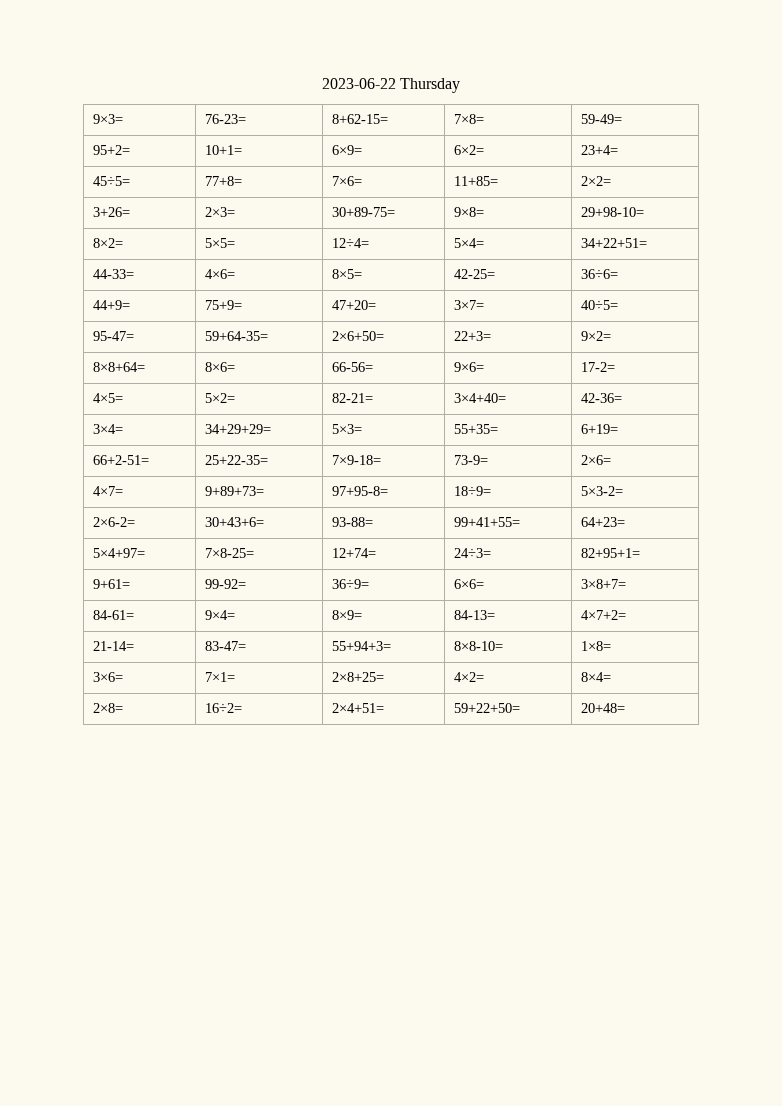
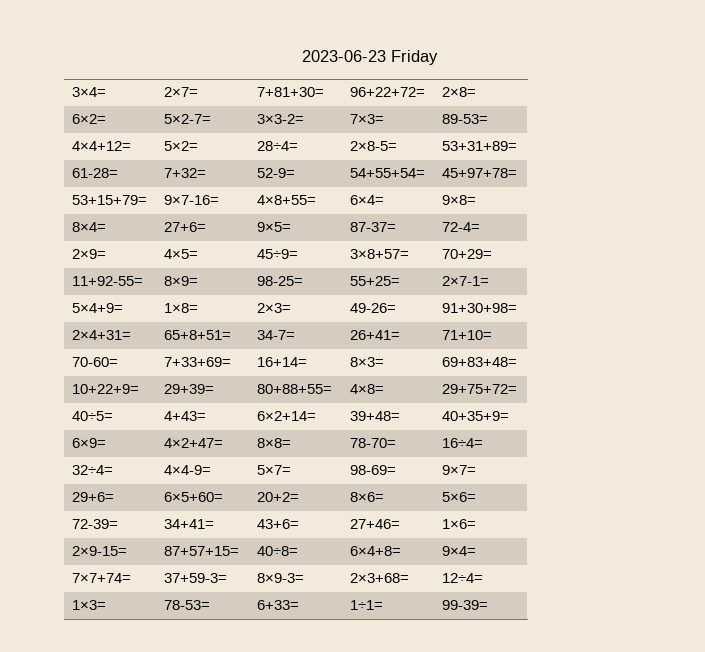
- 2023-06-22 Thursday
- 9×3= | 76-23= | 8+62-15= | 7×8= | 59-49=
- 95+2= | 10+1= | 6×9= | 6×2= | 23+4=
- 45÷5= | 77+8= | 7×6= | 11+85= | 2×2=
- 3+26= | 2×3= | 30+89-75= | 9×8= | 29+98-10=
- 8×2= | 5×5= | 12÷4= | 5×4= | 34+22+51=
- 44-33= | 4×6= | 8×5= | 42-25= | 36÷6=
- 44+9= | 75+9= | 47+20= | 3×7= | 40÷5=
- 95-47= | 59+64-35= | 2×6+50= | 22+3= | 9×2=
- 8×8+64= | 8×6= | 66-56= | 9×6= | 17-2=
- 4×5= | 5×2= | 82-21= | 3×4+40= | 42-36=
- 3×4= | 34+29+29= | 5×3= | 55+35= | 6+19=
- 66+2-51= | 25+22-35= | 7×9-18= | 73-9= | 2×6=
- 4×7= | 9+89+73= | 97+95-8= | 18÷9= | 5×3-2=
- 2×6-2= | 30+43+6= | 93-88= | 99+41+55= | 64+23=
- 5×4+97= | 7×8-25= | 12+74= | 24÷3= | 82+95+1=
- 9+61= | 99-92= | 36÷9= | 6×6= | 3×8+7=
- 84-61= | 9×4= | 8×9= | 84-13= | 4×7+2=
- 21-14= | 83-47= | 55+94+3= | 8×8-10= | 1×8=
- 3×6= | 7×1= | 2×8+25= | 4×2= | 8×4=
- 2×8= | 16÷2= | 2×4+51= | 59+22+50= | 20+48=
+ 2023-06-23 Friday
+ 3×4= | 2×7= | 7+81+30= | 96+22+72= | 2×8=
+ 6×2= | 5×2-7= | 3×3-2= | 7×3= | 89-53=
+ 4×4+12= | 5×2= | 28÷4= | 2×8-5= | 53+31+89=
+ 61-28= | 7+32= | 52-9= | 54+55+54= | 45+97+78=
+ 53+15+79= | 9×7-16= | 4×8+55= | 6×4= | 9×8=
+ 8×4= | 27+6= | 9×5= | 87-37= | 72-4=
+ 2×9= | 4×5= | 45÷9= | 3×8+57= | 70+29=
+ 11+92-55= | 8×9= | 98-25= | 55+25= | 2×7-1=
+ 5×4+9= | 1×8= | 2×3= | 49-26= | 91+30+98=
+ 2×4+31= | 65+8+51= | 34-7= | 26+41= | 71+10=
+ 70-60= | 7+33+69= | 16+14= | 8×3= | 69+83+48=
+ 10+22+9= | 29+39= | 80+88+55= | 4×8= | 29+75+72=
+ 40÷5= | 4+43= | 6×2+14= | 39+48= | 40+35+9=
+ 6×9= | 4×2+47= | 8×8= | 78-70= | 16÷4=
+ 32÷4= | 4×4-9= | 5×7= | 98-69= | 9×7=
+ 29+6= | 6×5+60= | 20+2= | 8×6= | 5×6=
+ 72-39= | 34+41= | 43+6= | 27+46= | 1×6=
+ 2×9-15= | 87+57+15= | 40÷8= | 6×4+8= | 9×4=
+ 7×7+74= | 37+59-3= | 8×9-3= | 2×3+68= | 12÷4=
+ 1×3= | 78-53= | 6+33= | 1÷1= | 99-39=

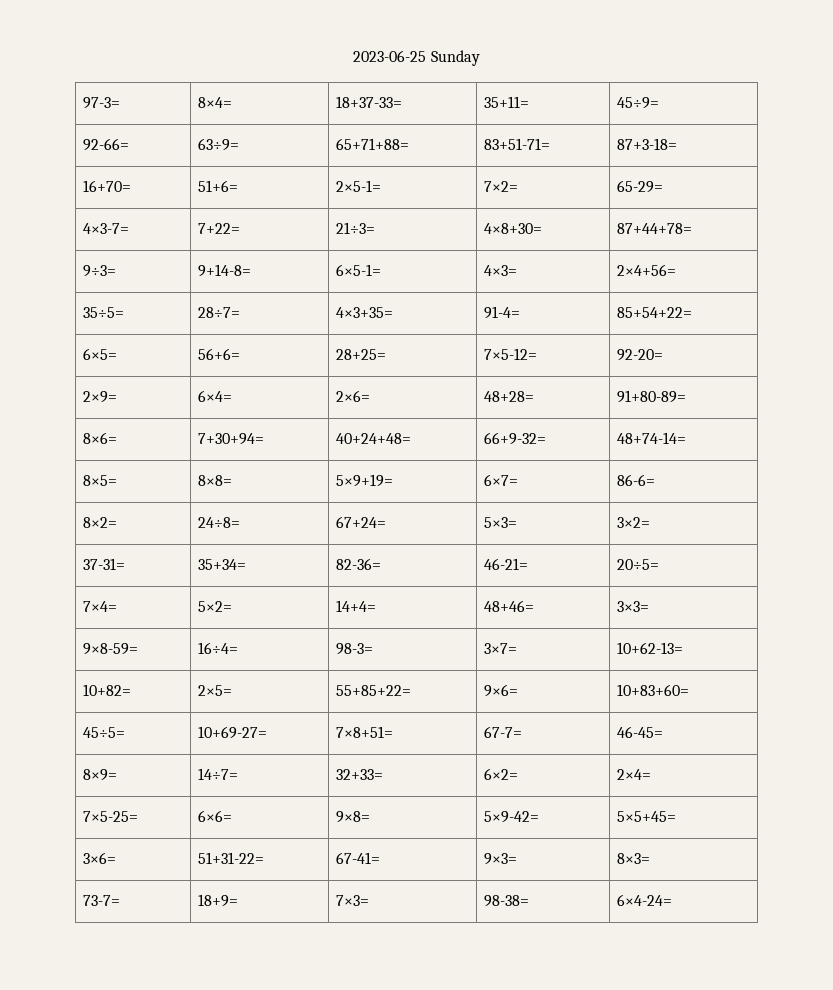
- 2023-06-23 Friday
- 3×4= | 2×7= | 7+81+30= | 96+22+72= | 2×8=
- 6×2= | 5×2-7= | 3×3-2= | 7×3= | 89-53=
- 4×4+12= | 5×2= | 28÷4= | 2×8-5= | 53+31+89=
- 61-28= | 7+32= | 52-9= | 54+55+54= | 45+97+78=
- 53+15+79= | 9×7-16= | 4×8+55= | 6×4= | 9×8=
- 8×4= | 27+6= | 9×5= | 87-37= | 72-4=
- 2×9= | 4×5= | 45÷9= | 3×8+57= | 70+29=
- 11+92-55= | 8×9= | 98-25= | 55+25= | 2×7-1=
- 5×4+9= | 1×8= | 2×3= | 49-26= | 91+30+98=
- 2×4+31= | 65+8+51= | 34-7= | 26+41= | 71+10=
- 70-60= | 7+33+69= | 16+14= | 8×3= | 69+83+48=
- 10+22+9= | 29+39= | 80+88+55= | 4×8= | 29+75+72=
- 40÷5= | 4+43= | 6×2+14= | 39+48= | 40+35+9=
- 6×9= | 4×2+47= | 8×8= | 78-70= | 16÷4=
- 32÷4= | 4×4-9= | 5×7= | 98-69= | 9×7=
- 29+6= | 6×5+60= | 20+2= | 8×6= | 5×6=
- 72-39= | 34+41= | 43+6= | 27+46= | 1×6=
- 2×9-15= | 87+57+15= | 40÷8= | 6×4+8= | 9×4=
- 7×7+74= | 37+59-3= | 8×9-3= | 2×3+68= | 12÷4=
- 1×3= | 78-53= | 6+33= | 1÷1= | 99-39=
+ 2023-06-25 Sunday
+ 97-3= | 8×4= | 18+37-33= | 35+11= | 45÷9=
+ 92-66= | 63÷9= | 65+71+88= | 83+51-71= | 87+3-18=
+ 16+70= | 51+6= | 2×5-1= | 7×2= | 65-29=
+ 4×3-7= | 7+22= | 21÷3= | 4×8+30= | 87+44+78=
+ 9÷3= | 9+14-8= | 6×5-1= | 4×3= | 2×4+56=
+ 35÷5= | 28÷7= | 4×3+35= | 91-4= | 85+54+22=
+ 6×5= | 56+6= | 28+25= | 7×5-12= | 92-20=
+ 2×9= | 6×4= | 2×6= | 48+28= | 91+80-89=
+ 8×6= | 7+30+94= | 40+24+48= | 66+9-32= | 48+74-14=
+ 8×5= | 8×8= | 5×9+19= | 6×7= | 86-6=
+ 8×2= | 24÷8= | 67+24= | 5×3= | 3×2=
+ 37-31= | 35+34= | 82-36= | 46-21= | 20÷5=
+ 7×4= | 5×2= | 14+4= | 48+46= | 3×3=
+ 9×8-59= | 16÷4= | 98-3= | 3×7= | 10+62-13=
+ 10+82= | 2×5= | 55+85+22= | 9×6= | 10+83+60=
+ 45÷5= | 10+69-27= | 7×8+51= | 67-7= | 46-45=
+ 8×9= | 14÷7= | 32+33= | 6×2= | 2×4=
+ 7×5-25= | 6×6= | 9×8= | 5×9-42= | 5×5+45=
+ 3×6= | 51+31-22= | 67-41= | 9×3= | 8×3=
+ 73-7= | 18+9= | 7×3= | 98-38= | 6×4-24=

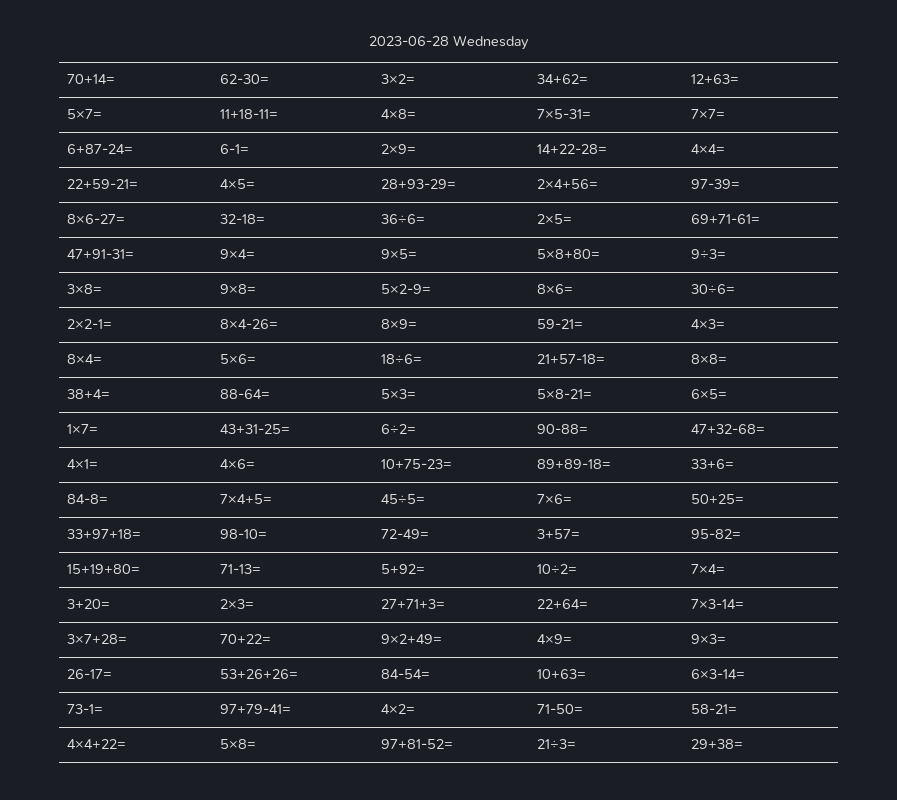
- 2023-06-25 Sunday
- 97-3= | 8×4= | 18+37-33= | 35+11= | 45÷9=
- 92-66= | 63÷9= | 65+71+88= | 83+51-71= | 87+3-18=
- 16+70= | 51+6= | 2×5-1= | 7×2= | 65-29=
- 4×3-7= | 7+22= | 21÷3= | 4×8+30= | 87+44+78=
- 9÷3= | 9+14-8= | 6×5-1= | 4×3= | 2×4+56=
- 35÷5= | 28÷7= | 4×3+35= | 91-4= | 85+54+22=
- 6×5= | 56+6= | 28+25= | 7×5-12= | 92-20=
- 2×9= | 6×4= | 2×6= | 48+28= | 91+80-89=
- 8×6= | 7+30+94= | 40+24+48= | 66+9-32= | 48+74-14=
- 8×5= | 8×8= | 5×9+19= | 6×7= | 86-6=
- 8×2= | 24÷8= | 67+24= | 5×3= | 3×2=
- 37-31= | 35+34= | 82-36= | 46-21= | 20÷5=
- 7×4= | 5×2= | 14+4= | 48+46= | 3×3=
- 9×8-59= | 16÷4= | 98-3= | 3×7= | 10+62-13=
- 10+82= | 2×5= | 55+85+22= | 9×6= | 10+83+60=
- 45÷5= | 10+69-27= | 7×8+51= | 67-7= | 46-45=
- 8×9= | 14÷7= | 32+33= | 6×2= | 2×4=
- 7×5-25= | 6×6= | 9×8= | 5×9-42= | 5×5+45=
- 3×6= | 51+31-22= | 67-41= | 9×3= | 8×3=
- 73-7= | 18+9= | 7×3= | 98-38= | 6×4-24=
+ 2023-06-28 Wednesday
+ 70+14= | 62-30= | 3×2= | 34+62= | 12+63=
+ 5×7= | 11+18-11= | 4×8= | 7×5-31= | 7×7=
+ 6+87-24= | 6-1= | 2×9= | 14+22-28= | 4×4=
+ 22+59-21= | 4×5= | 28+93-29= | 2×4+56= | 97-39=
+ 8×6-27= | 32-18= | 36÷6= | 2×5= | 69+71-61=
+ 47+91-31= | 9×4= | 9×5= | 5×8+80= | 9÷3=
+ 3×8= | 9×8= | 5×2-9= | 8×6= | 30÷6=
+ 2×2-1= | 8×4-26= | 8×9= | 59-21= | 4×3=
+ 8×4= | 5×6= | 18÷6= | 21+57-18= | 8×8=
+ 38+4= | 88-64= | 5×3= | 5×8-21= | 6×5=
+ 1×7= | 43+31-25= | 6÷2= | 90-88= | 47+32-68=
+ 4×1= | 4×6= | 10+75-23= | 89+89-18= | 33+6=
+ 84-8= | 7×4+5= | 45÷5= | 7×6= | 50+25=
+ 33+97+18= | 98-10= | 72-49= | 3+57= | 95-82=
+ 15+19+80= | 71-13= | 5+92= | 10÷2= | 7×4=
+ 3+20= | 2×3= | 27+71+3= | 22+64= | 7×3-14=
+ 3×7+28= | 70+22= | 9×2+49= | 4×9= | 9×3=
+ 26-17= | 53+26+26= | 84-54= | 10+63= | 6×3-14=
+ 73-1= | 97+79-41= | 4×2= | 71-50= | 58-21=
+ 4×4+22= | 5×8= | 97+81-52= | 21÷3= | 29+38=

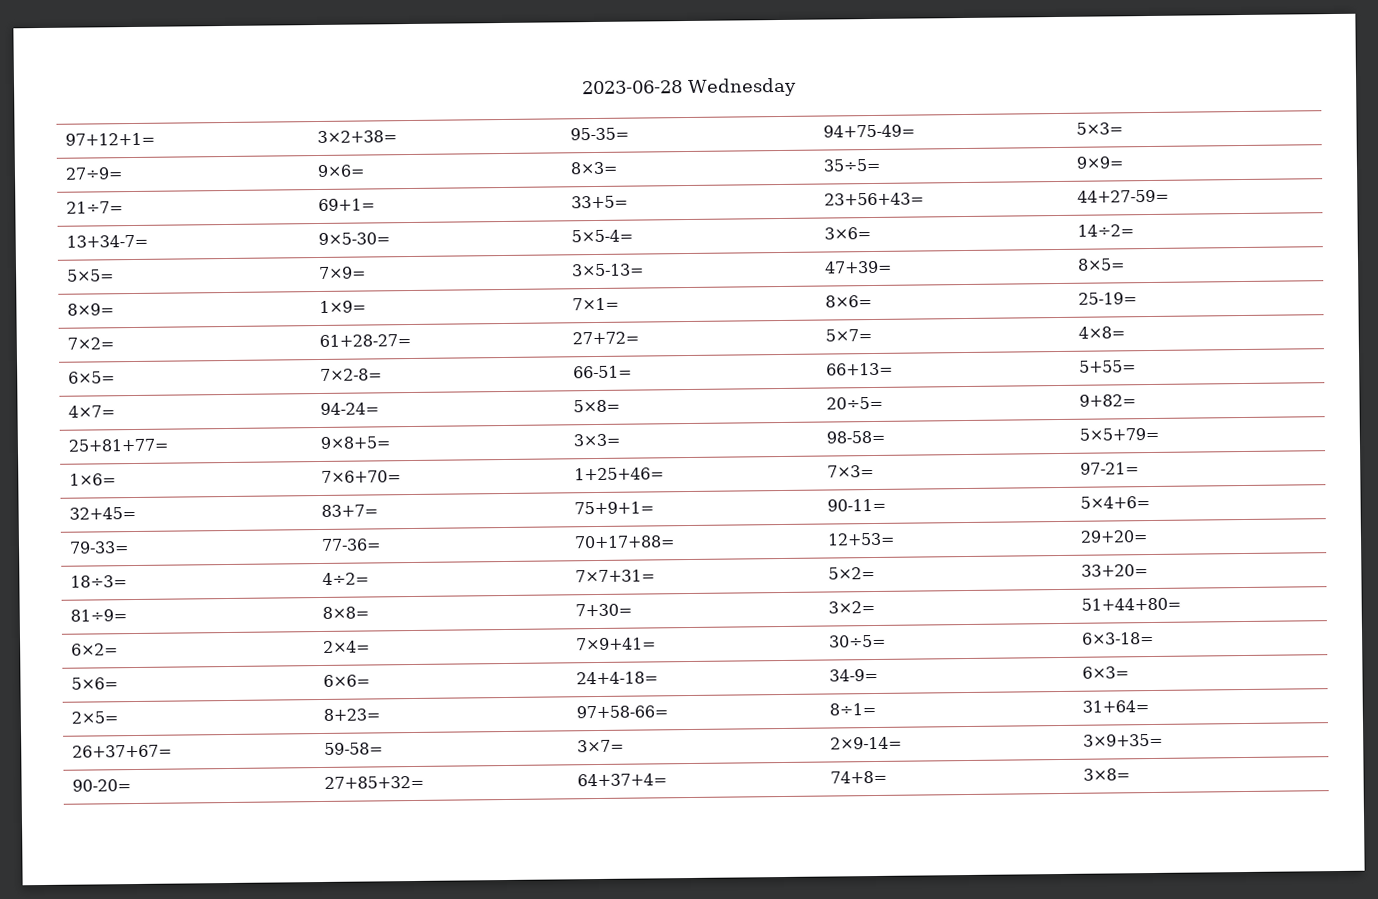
- 70+14= | 62-30= | 3×2= | 34+62= | 12+63=
- 5×7= | 11+18-11= | 4×8= | 7×5-31= | 7×7=
- 6+87-24= | 6-1= | 2×9= | 14+22-28= | 4×4=
- 22+59-21= | 4×5= | 28+93-29= | 2×4+56= | 97-39=
- 8×6-27= | 32-18= | 36÷6= | 2×5= | 69+71-61=
- 47+91-31= | 9×4= | 9×5= | 5×8+80= | 9÷3=
- 3×8= | 9×8= | 5×2-9= | 8×6= | 30÷6=
- 2×2-1= | 8×4-26= | 8×9= | 59-21= | 4×3=
- 8×4= | 5×6= | 18÷6= | 21+57-18= | 8×8=
- 38+4= | 88-64= | 5×3= | 5×8-21= | 6×5=
- 1×7= | 43+31-25= | 6÷2= | 90-88= | 47+32-68=
- 4×1= | 4×6= | 10+75-23= | 89+89-18= | 33+6=
- 84-8= | 7×4+5= | 45÷5= | 7×6= | 50+25=
- 33+97+18= | 98-10= | 72-49= | 3+57= | 95-82=
- 15+19+80= | 71-13= | 5+92= | 10÷2= | 7×4=
- 3+20= | 2×3= | 27+71+3= | 22+64= | 7×3-14=
- 3×7+28= | 70+22= | 9×2+49= | 4×9= | 9×3=
- 26-17= | 53+26+26= | 84-54= | 10+63= | 6×3-14=
- 73-1= | 97+79-41= | 4×2= | 71-50= | 58-21=
- 4×4+22= | 5×8= | 97+81-52= | 21÷3= | 29+38=
+ 97+12+1= | 3×2+38= | 95-35= | 94+75-49= | 5×3=
+ 27÷9= | 9×6= | 8×3= | 35÷5= | 9×9=
+ 21÷7= | 69+1= | 33+5= | 23+56+43= | 44+27-59=
+ 13+34-7= | 9×5-30= | 5×5-4= | 3×6= | 14÷2=
+ 5×5= | 7×9= | 3×5-13= | 47+39= | 8×5=
+ 8×9= | 1×9= | 7×1= | 8×6= | 25-19=
+ 7×2= | 61+28-27= | 27+72= | 5×7= | 4×8=
+ 6×5= | 7×2-8= | 66-51= | 66+13= | 5+55=
+ 4×7= | 94-24= | 5×8= | 20÷5= | 9+82=
+ 25+81+77= | 9×8+5= | 3×3= | 98-58= | 5×5+79=
+ 1×6= | 7×6+70= | 1+25+46= | 7×3= | 97-21=
+ 32+45= | 83+7= | 75+9+1= | 90-11= | 5×4+6=
+ 79-33= | 77-36= | 70+17+88= | 12+53= | 29+20=
+ 18÷3= | 4÷2= | 7×7+31= | 5×2= | 33+20=
+ 81÷9= | 8×8= | 7+30= | 3×2= | 51+44+80=
+ 6×2= | 2×4= | 7×9+41= | 30÷5= | 6×3-18=
+ 5×6= | 6×6= | 24+4-18= | 34-9= | 6×3=
+ 2×5= | 8+23= | 97+58-66= | 8÷1= | 31+64=
+ 26+37+67= | 59-58= | 3×7= | 2×9-14= | 3×9+35=
+ 90-20= | 27+85+32= | 64+37+4= | 74+8= | 3×8=

